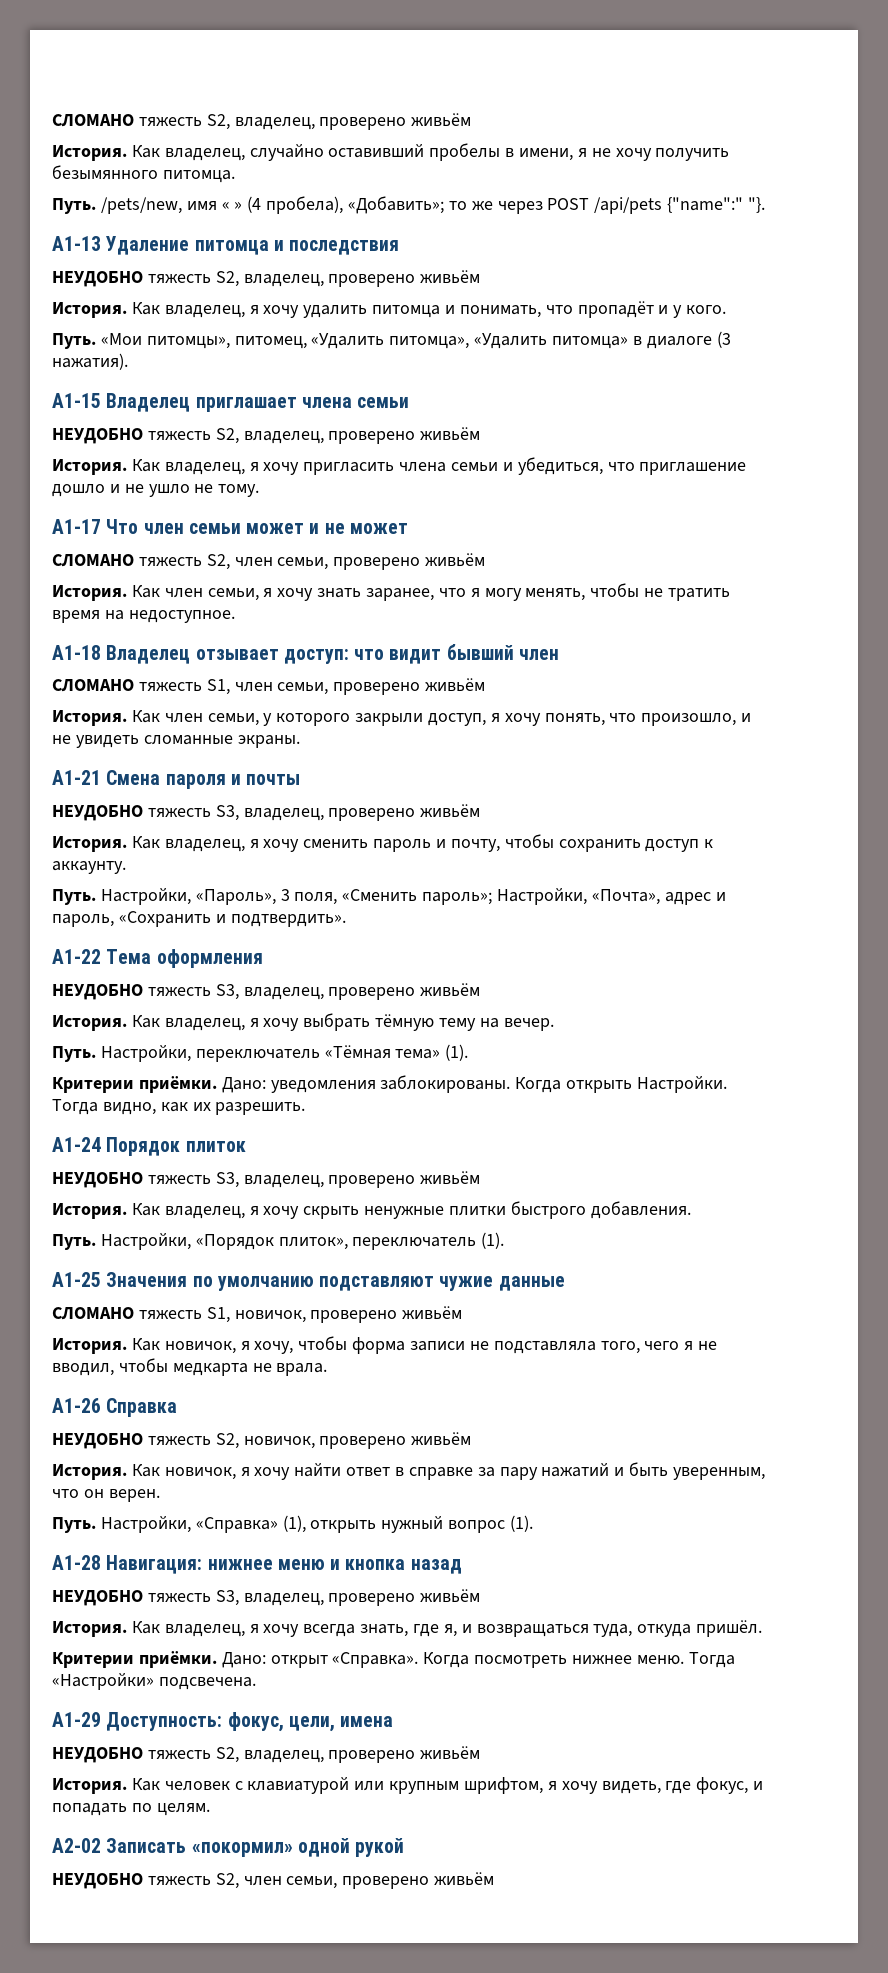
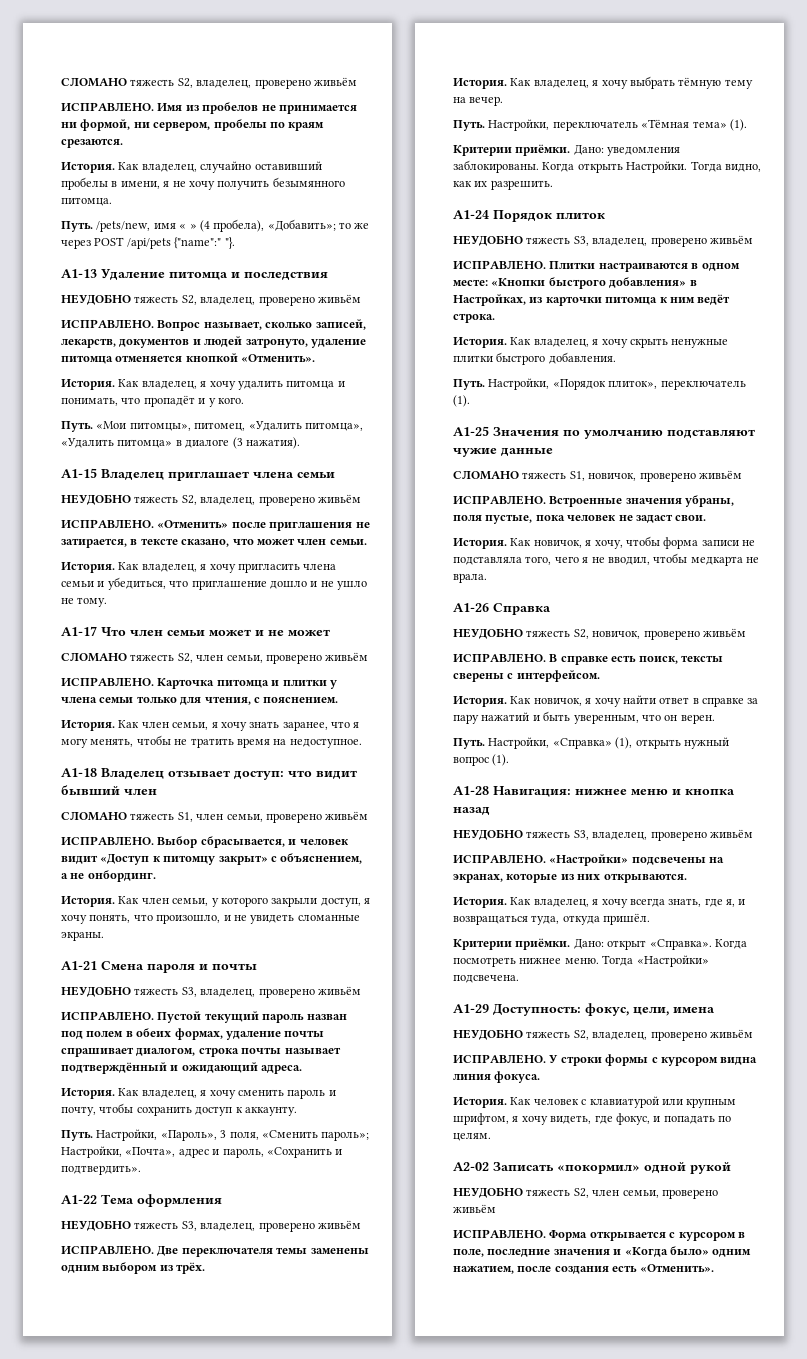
+ ИСПРАВЛЕНО. Имя из пробелов не принимается ни формой, ни сервером, пробелы по краям срезаются.
+ ИСПРАВЛЕНО. Вопрос называет, сколько записей, лекарств, документов и людей затронуто, удаление питомца отменяется кнопкой «Отменить».
+ ИСПРАВЛЕНО. «Отменить» после приглашения не затирается, в тексте сказано, что может член семьи.
+ ИСПРАВЛЕНО. Карточка питомца и плитки у члена семьи только для чтения, с пояснением.
+ ИСПРАВЛЕНО. Выбор сбрасывается, и человек видит «Доступ к питомцу закрыт» с объяснением, а не онбординг.
+ ИСПРАВЛЕНО. Пустой текущий пароль назван под полем в обеих формах, удаление почты спрашивает диалогом, строка почты называет подтверждённый и ожидающий адреса.
+ ИСПРАВЛЕНО. Две переключателя темы заменены одним выбором из трёх.
+ ИСПРАВЛЕНО. Плитки настраиваются в одном месте: «Кнопки быстрого добавления» в Настройках, из карточки питомца к ним ведёт строка.
+ ИСПРАВЛЕНО. Встроенные значения убраны, поля пустые, пока человек не задаст свои.
+ ИСПРАВЛЕНО. В справке есть поиск, тексты сверены с интерфейсом.
+ ИСПРАВЛЕНО. «Настройки» подсвечены на экранах, которые из них открываются.
+ ИСПРАВЛЕНО. У строки формы с курсором видна линия фокуса.
+ ИСПРАВЛЕНО. Форма открывается с курсором в поле, последние значения и «Когда было» одним нажатием, после создания есть «Отменить».

